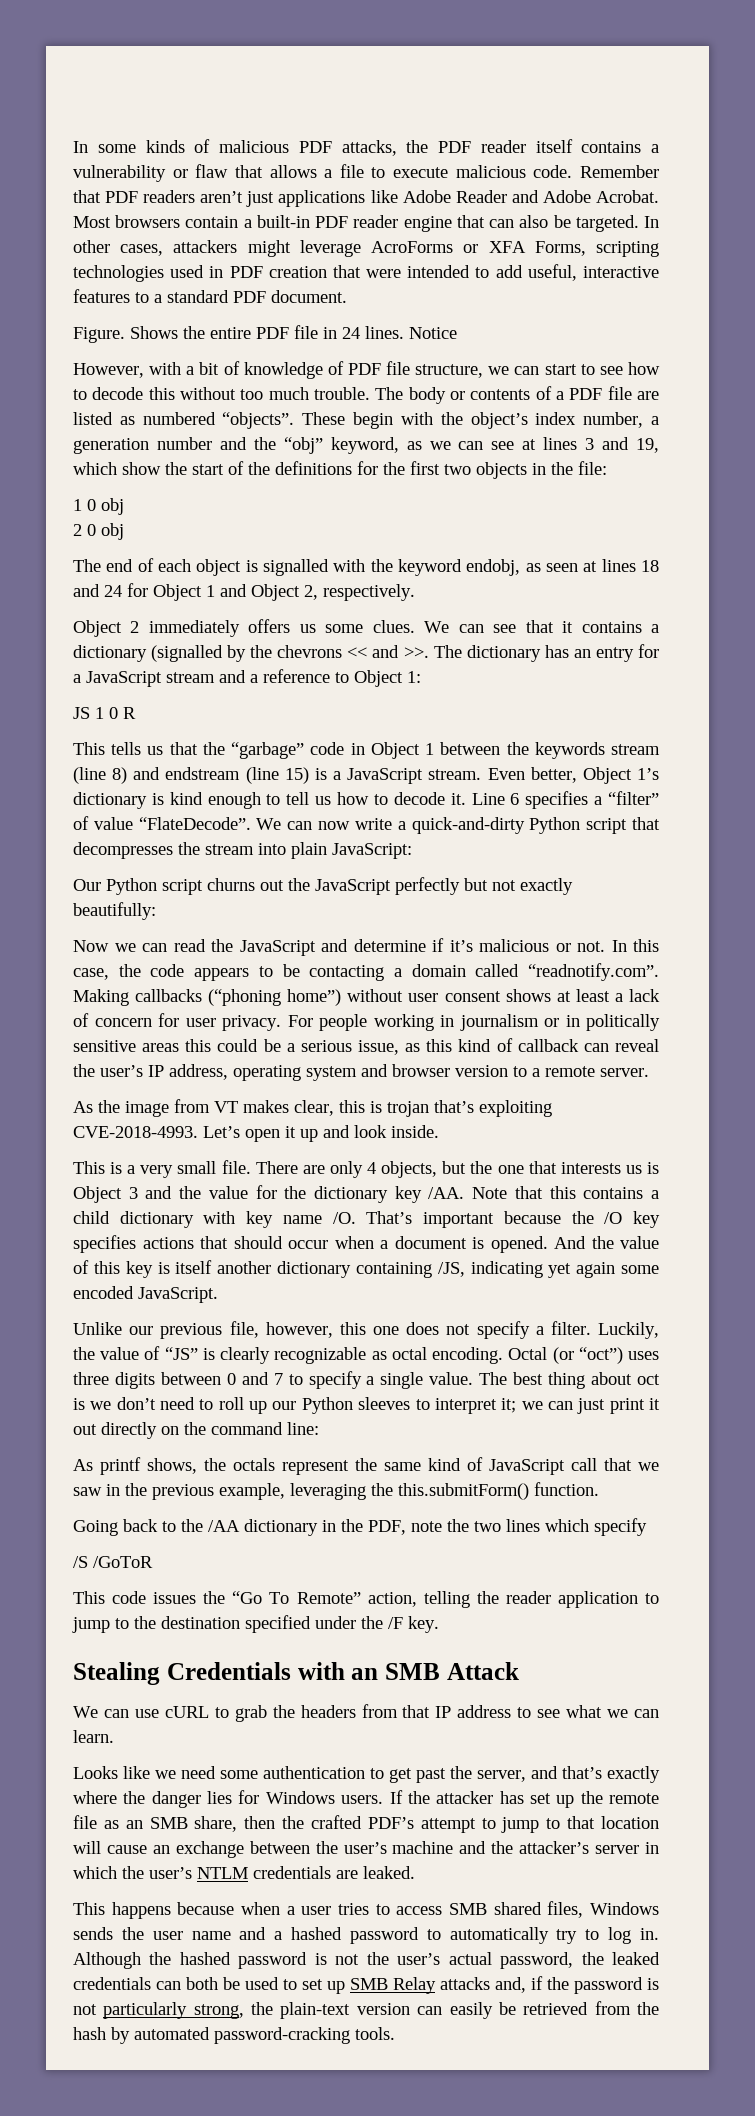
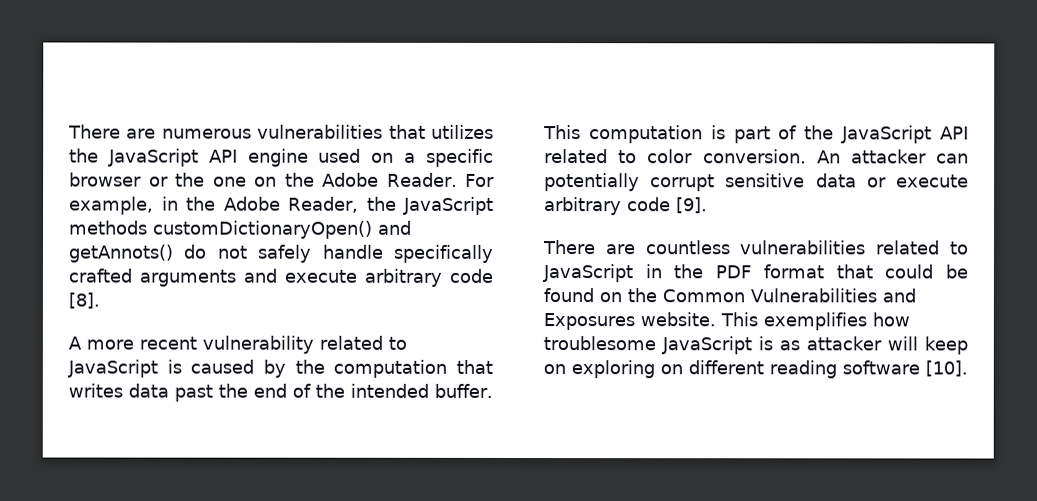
- In some kinds of malicious PDF attacks, the PDF reader itself contains a vulnerability or flaw that allows a file to execute malicious code. Remember that PDF readers aren’t just applications like Adobe Reader and Adobe Acrobat. Most browsers contain a built-in PDF reader engine that can also be targeted. In other cases, attackers might leverage AcroForms or XFA Forms, scripting technologies used in PDF creation that were intended to add useful, interactive features to a standard PDF document.
- Figure. Shows the entire PDF file in 24 lines. Notice
- However, with a bit of knowledge of PDF file structure, we can start to see how to decode this without too much trouble. The body or contents of a PDF file are listed as numbered “objects”. These begin with the object’s index number, a generation number and the “obj” keyword, as we can see at lines 3 and 19, which show the start of the definitions for the first two objects in the file:
- 1 0 obj
- 2 0 obj
- The end of each object is signalled with the keyword endobj, as seen at lines 18 and 24 for Object 1 and Object 2, respectively.
- Object 2 immediately offers us some clues. We can see that it contains a dictionary (signalled by the chevrons << and >>. The dictionary has an entry for a JavaScript stream and a reference to Object 1:
- JS 1 0 R
- This tells us that the “garbage” code in Object 1 between the keywords stream (line 8) and endstream (line 15) is a JavaScript stream. Even better, Object 1’s dictionary is kind enough to tell us how to decode it. Line 6 specifies a “filter” of value “FlateDecode”. We can now write a quick-and-dirty Python script that decompresses the stream into plain JavaScript:
- Our Python script churns out the JavaScript perfectly but not exactly beautifully:
- Now we can read the JavaScript and determine if it’s malicious or not. In this case, the code appears to be contacting a domain called “readnotify.com”. Making callbacks (“phoning home”) without user consent shows at least a lack of concern for user privacy. For people working in journalism or in politically sensitive areas this could be a serious issue, as this kind of callback can reveal the user’s IP address, operating system and browser version to a remote server.
- As the image from VT makes clear, this is trojan that’s exploiting CVE-2018-4993. Let’s open it up and look inside.
- This is a very small file. There are only 4 objects, but the one that interests us is Object 3 and the value for the dictionary key /AA. Note that this contains a child dictionary with key name /O. That’s important because the /O key specifies actions that should occur when a document is opened. And the value of this key is itself another dictionary containing /JS, indicating yet again some encoded JavaScript.
- Unlike our previous file, however, this one does not specify a filter. Luckily, the value of “JS” is clearly recognizable as octal encoding. Octal (or “oct”) uses three digits between 0 and 7 to specify a single value. The best thing about oct is we don’t need to roll up our Python sleeves to interpret it; we can just print it out directly on the command line:
- As printf shows, the octals represent the same kind of JavaScript call that we saw in the previous example, leveraging the this.submitForm() function.
- Going back to the /AA dictionary in the PDF, note the two lines which specify
- /S /GoToR
- This code issues the “Go To Remote” action, telling the reader application to jump to the destination specified under the /F key.
- Stealing Credentials with an SMB Attack
- We can use cURL to grab the headers from that IP address to see what we can learn.
- Looks like we need some authentication to get past the server, and that’s exactly where the danger lies for Windows users. If the attacker has set up the remote file as an SMB share, then the crafted PDF’s attempt to jump to that location will cause an exchange between the user’s machine and the attacker’s server in which the user’s NTLM credentials are leaked.
- This happens because when a user tries to access SMB shared files, Windows sends the user name and a hashed password to automatically try to log in. Although the hashed password is not the user’s actual password, the leaked credentials can both be used to set up SMB Relay attacks and, if the password is not particularly strong, the plain-text version can easily be retrieved from the hash by automated password-cracking tools.
+ There are numerous vulnerabilities that utilizes the JavaScript API engine used on a specific browser or the one on the Adobe Reader. For example, in the Adobe Reader, the JavaScript methods customDictionaryOpen() and getAnnots() do not safely handle specifically crafted arguments and execute arbitrary code [8].
+ A more recent vulnerability related to JavaScript is caused by the computation that writes data past the end of the intended buffer. This computation is part of the JavaScript API related to color conversion. An attacker can potentially corrupt sensitive data or execute arbitrary code [9].
+ There are countless vulnerabilities related to JavaScript in the PDF format that could be found on the Common Vulnerabilities and Exposures website. This exemplifies how troublesome JavaScript is as attacker will keep on exploring on different reading software [10].

